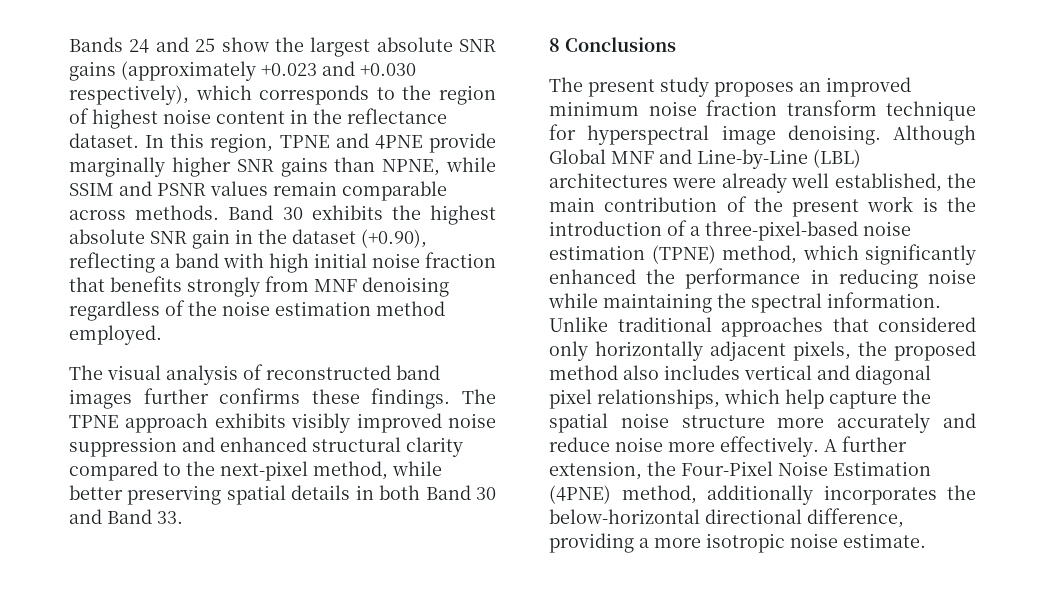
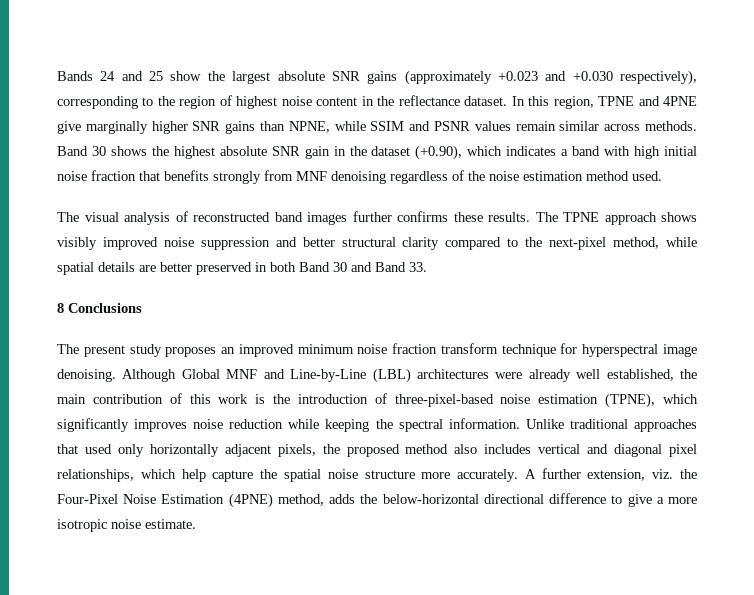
- Bands 24 and 25 show the largest absolute SNR gains (approximately +0.023 and +0.030 respectively), which corresponds to the region of highest noise content in the reflectance dataset.
+ Bands 24 and 25 show the largest absolute SNR gains (approximately +0.023 and +0.030 respectively), corresponding to the region of highest noise content in the reflectance dataset.
- In this region, TPNE and 4PNE provide marginally higher SNR gains than NPNE, while SSIM and PSNR values remain comparable across methods.
+ In this region, TPNE and 4PNE give marginally higher SNR gains than NPNE, while SSIM and PSNR values remain similar across methods.
- Band 30 exhibits the highest absolute SNR gain in the dataset (+0.90), reflecting a band with high initial noise fraction that benefits strongly from MNF denoising regardless of the noise estimation method employed.
+ Band 30 shows the highest absolute SNR gain in the dataset (+0.90), which indicates a band with high initial noise fraction that benefits strongly from MNF denoising regardless of the noise estimation method used.
- The visual analysis of reconstructed band images further confirms these findings.
+ The visual analysis of reconstructed band images further confirms these results.
- The TPNE approach exhibits visibly improved noise suppression and enhanced structural clarity compared to the next-pixel method, while better preserving spatial details in both Band 30 and Band 33.
+ The TPNE approach shows visibly improved noise suppression and better structural clarity compared to the next-pixel method, while spatial details are better preserved in both Band 30 and Band 33.
- Although Global MNF and Line-by-Line (LBL) architectures were already well established, the main contribution of the present work is the introduction of a three-pixel-based noise estimation (TPNE) method, which significantly enhanced the performance in reducing noise while maintaining the spectral information.
+ Although Global MNF and Line-by-Line (LBL) architectures were already well established, the main contribution of this work is the introduction of three-pixel-based noise estimation (TPNE), which significantly improves noise reduction while keeping the spectral information.
- Unlike traditional approaches that considered only horizontally adjacent pixels, the proposed method also includes vertical and diagonal pixel relationships, which help capture the spatial noise structure more accurately and reduce noise more effectively.
+ Unlike traditional approaches that used only horizontally adjacent pixels, the proposed method also includes vertical and diagonal pixel relationships, which help capture the spatial noise structure more accurately.
- A further extension, the Four-Pixel Noise Estimation (4PNE) method, additionally incorporates the below-horizontal directional difference, providing a more isotropic noise estimate.
+ A further extension, viz. the Four-Pixel Noise Estimation (4PNE) method, adds the below-horizontal directional difference to give a more isotropic noise estimate.

